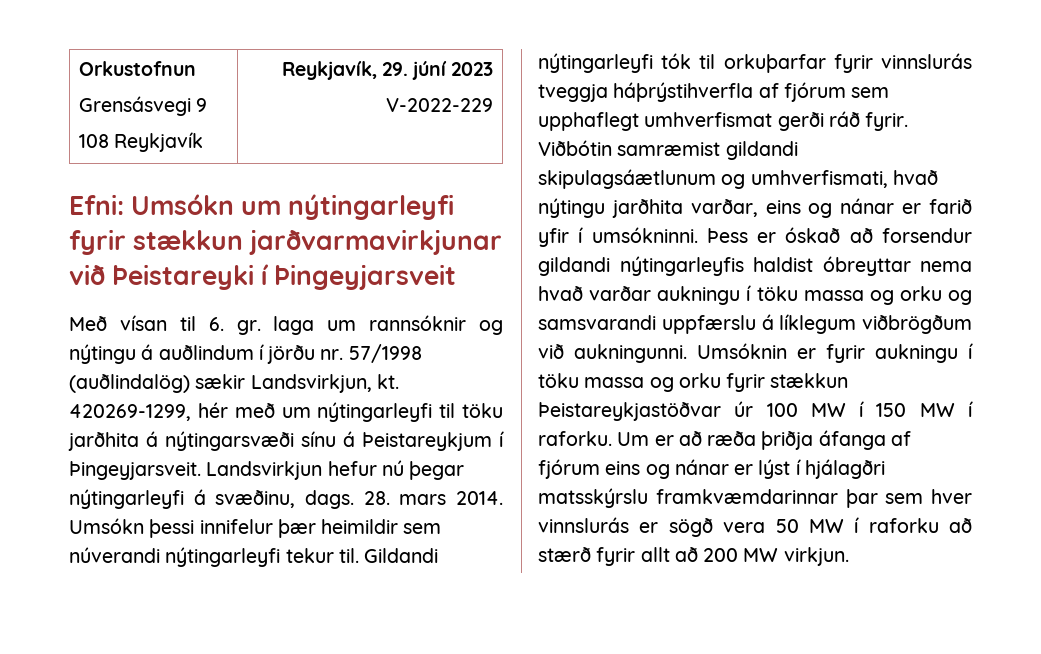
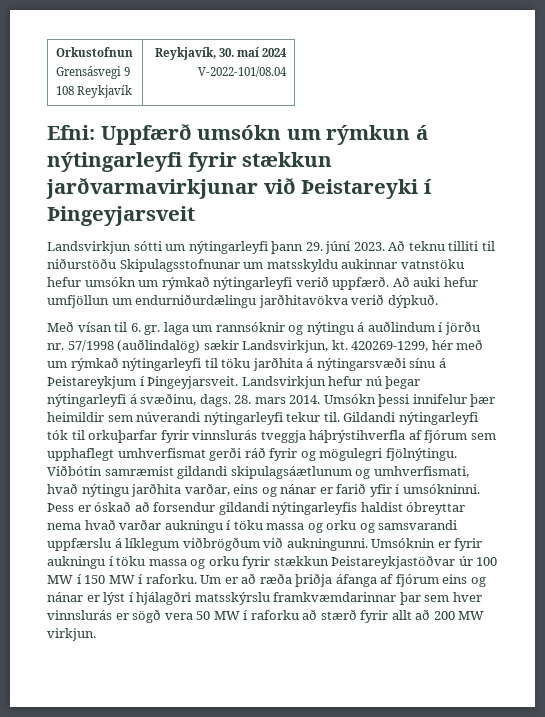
  Orkustofnun
  Grensásvegi 9
- 108 Reykjavík | Reykjavík, 29. júní 2023
- V-2022-229
- Efni: Umsókn um nýtingarleyfi fyrir stækkun jarðvarmavirkjunar við Þeistareyki í Þingeyjarsveit
+ 108 Reykjavík | Reykjavík, 30. maí 2024
+ V-2022-101/08.04
+ Efni: Uppfærð umsókn um rýmkun á nýtingarleyfi fyrir stækkun jarðvarmavirkjunar við Þeistareyki í Þingeyjarsveit
+ Landsvirkjun sótti um nýtingarleyfi þann 29. júní 2023. Að teknu tilliti til niðurstöðu Skipulagsstofnunar um matsskyldu aukinnar vatnstöku hefur umsókn um rýmkað nýtingarleyfi verið uppfærð. Að auki hefur umfjöllun um endurniðurdælingu jarðhitavökva verið dýpkuð.
- 420269-1299, hér með um nýtingarleyfi til töku jarðhita á nýtingarsvæði sínu á Þeistareykjum í Þingeyjarsveit.
+ 420269-1299, hér með um rýmkað nýtingarleyfi til töku jarðhita á nýtingarsvæði sínu á Þeistareykjum í Þingeyjarsveit.
- Gildandi nýtingarleyfi tók til orkuþarfar fyrir vinnslurás tveggja háþrýstihverfla af fjórum sem upphaflegt umhverfismat gerði ráð fyrir.
+ Gildandi nýtingarleyfi tók til orkuþarfar fyrir vinnslurás tveggja háþrýstihverfla af fjórum sem upphaflegt umhverfismat gerði ráð fyrir og mögulegri fjölnýtingu.

